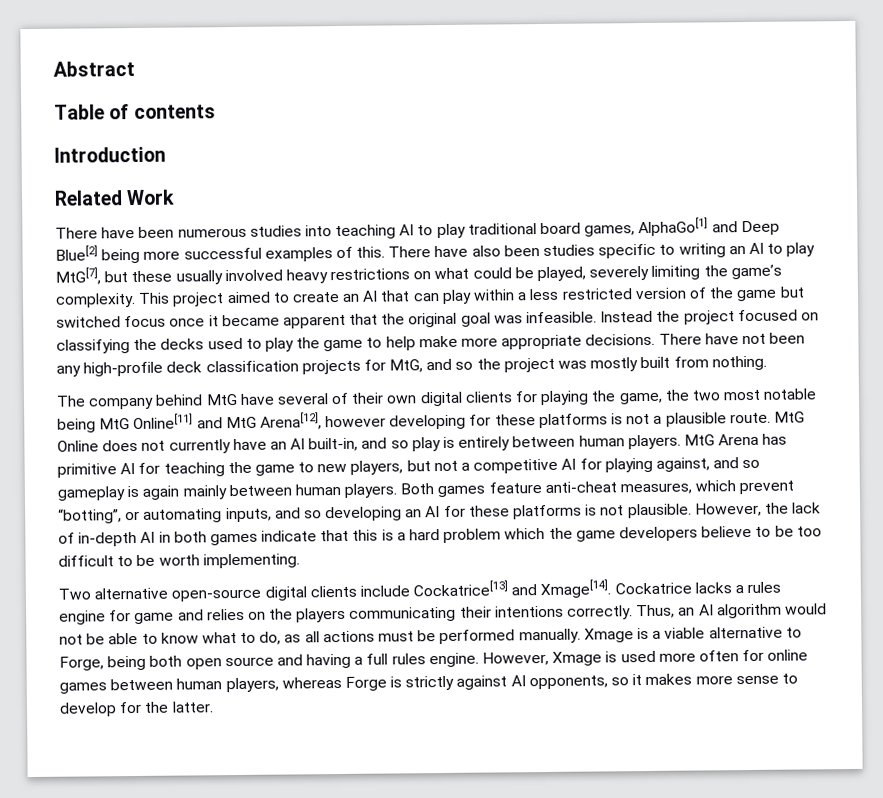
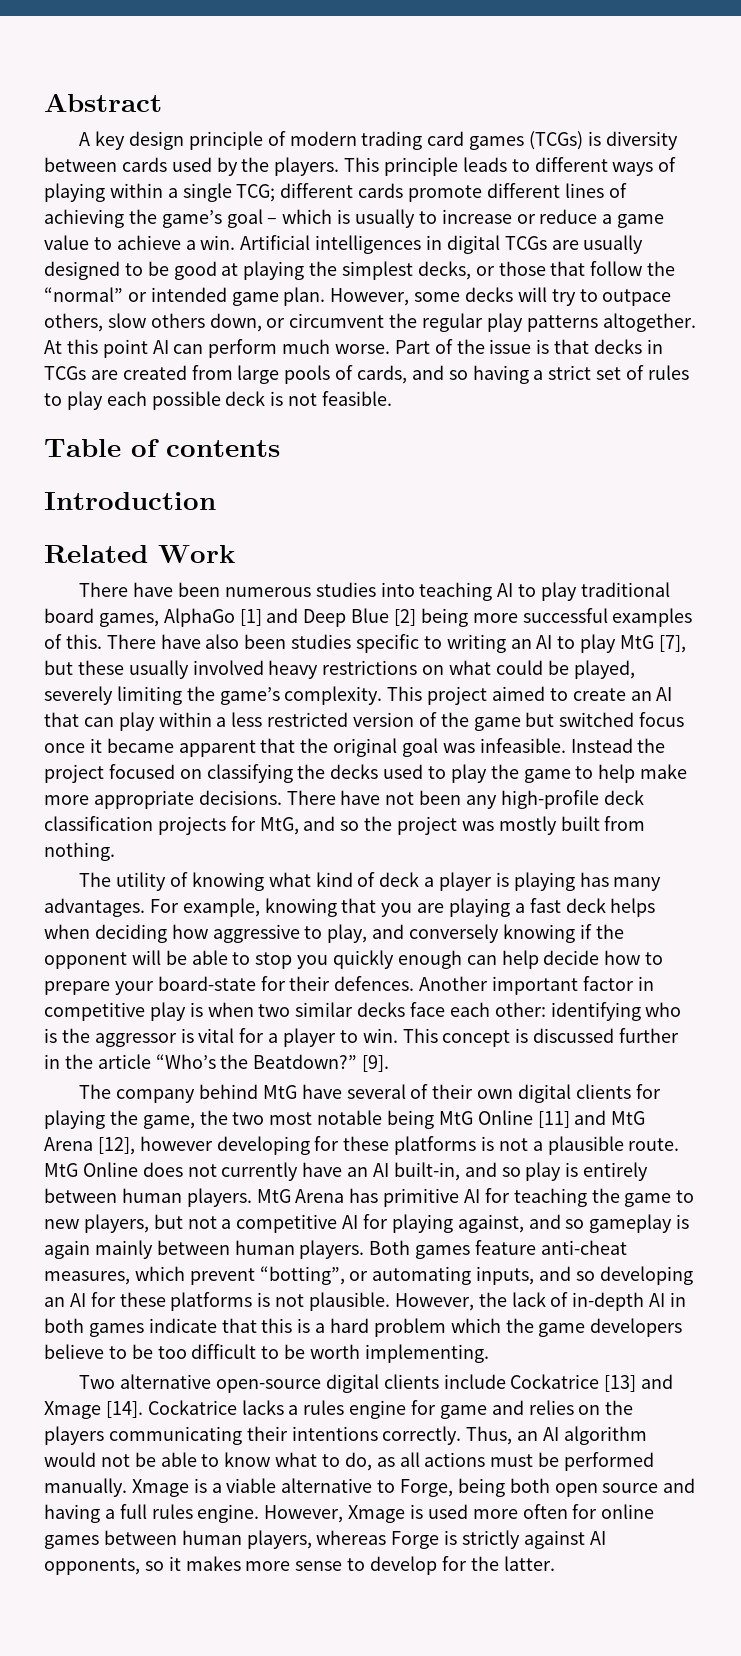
+ A key design principle of modern trading card games (TCGs) is diversity between cards used by the players. This principle leads to different ways of playing within a single TCG; different cards promote different lines of achieving the game’s goal – which is usually to increase or reduce a game value to achieve a win. Artificial intelligences in digital TCGs are usually designed to be good at playing the simplest decks, or those that follow the “normal” or intended game plan. However, some decks will try to outpace others, slow others down, or circumvent the regular play patterns altogether. At this point AI can perform much worse. Part of the issue is that decks in TCGs are created from large pools of cards, and so having a strict set of rules to play each possible deck is not feasible.
- There have been numerous studies into teaching AI to play traditional board games, AlphaGo[1] and Deep Blue[2] being more successful examples of this.
+ There have been numerous studies into teaching AI to play traditional board games, AlphaGo [1] and Deep Blue [2] being more successful examples of this.
- There have also been studies specific to writing an AI to play MtG[7], but these usually involved heavy restrictions on what could be played, severely limiting the game’s complexity.
+ There have also been studies specific to writing an AI to play MtG [7], but these usually involved heavy restrictions on what could be played, severely limiting the game’s complexity.
+ The utility of knowing what kind of deck a player is playing has many advantages. For example, knowing that you are playing a fast deck helps when deciding how aggressive to play, and conversely knowing if the opponent will be able to stop you quickly enough can help decide how to prepare your board-state for their defences. Another important factor in competitive play is when two similar decks face each other: identifying who is the aggressor is vital for a player to win. This concept is discussed further in the article “Who’s the Beatdown?” [9].
- The company behind MtG have several of their own digital clients for playing the game, the two most notable being MtG Online[11] and MtG Arena[12], however developing for these platforms is not a plausible route.
+ The company behind MtG have several of their own digital clients for playing the game, the two most notable being MtG Online [11] and MtG Arena [12], however developing for these platforms is not a plausible route.
- Two alternative open-source digital clients include Cockatrice[13] and Xmage[14].
+ Two alternative open-source digital clients include Cockatrice [13] and Xmage [14].

